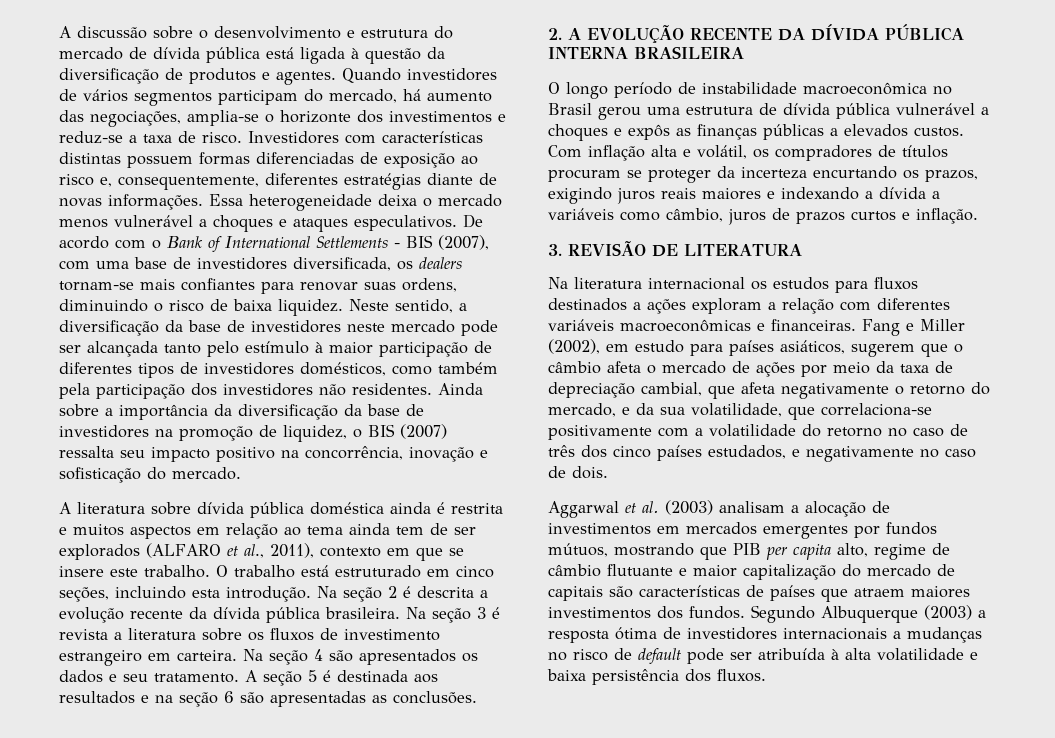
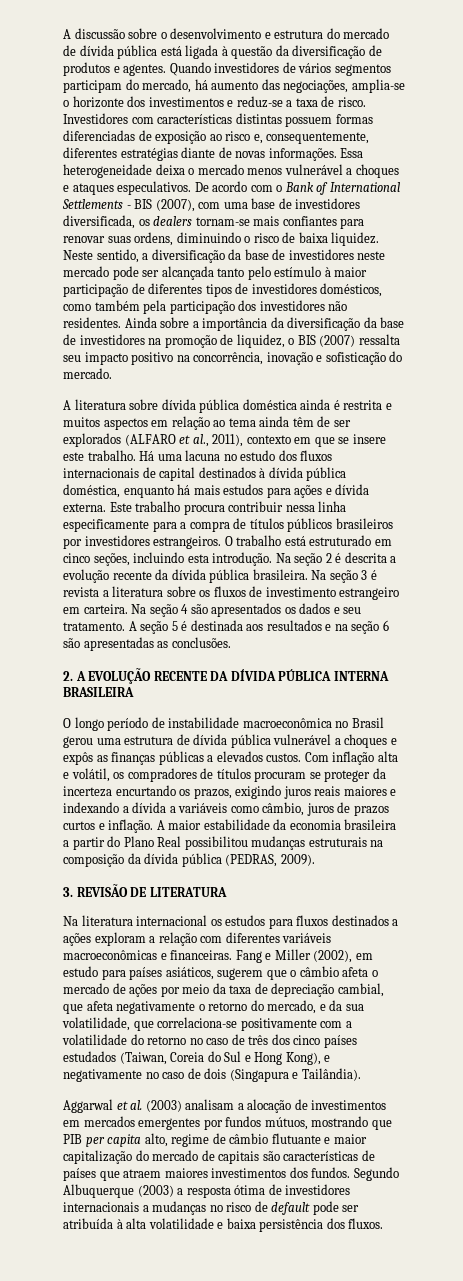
- A literatura sobre dívida pública doméstica ainda é restrita e muitos aspectos em relação ao tema ainda tem de ser explorados (ALFARO et al., 2011), contexto em que se insere este trabalho.
+ A literatura sobre dívida pública doméstica ainda é restrita e muitos aspectos em relação ao tema ainda têm de ser explorados (ALFARO et al., 2011), contexto em que se insere este trabalho.
+ Há uma lacuna no estudo dos fluxos internacionais de capital destinados à dívida pública doméstica, enquanto há mais estudos para ações e dívida externa. Este trabalho procura contribuir nessa linha especificamente para a compra de títulos públicos brasileiros por investidores estrangeiros.
+ A maior estabilidade da economia brasileira a partir do Plano Real possibilitou mudanças estruturais na composição da dívida pública (PEDRAS, 2009).
- Fang e Miller (2002), em estudo para países asiáticos, sugerem que o câmbio afeta o mercado de ações por meio da taxa de depreciação cambial, que afeta negativamente o retorno do mercado, e da sua volatilidade, que correlaciona-se positivamente com a volatilidade do retorno no caso de três dos cinco países estudados, e negativamente no caso de dois.
+ Fang e Miller (2002), em estudo para países asiáticos, sugerem que o câmbio afeta o mercado de ações por meio da taxa de depreciação cambial, que afeta negativamente o retorno do mercado, e da sua volatilidade, que correlaciona-se positivamente com a volatilidade do retorno no caso de três dos cinco países estudados (Taiwan, Coreia do Sul e Hong Kong), e negativamente no caso de dois (Singapura e Tailândia).

